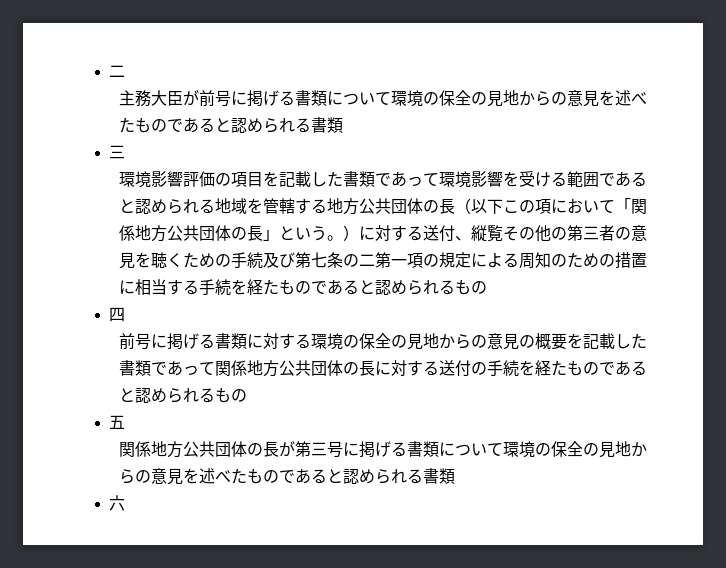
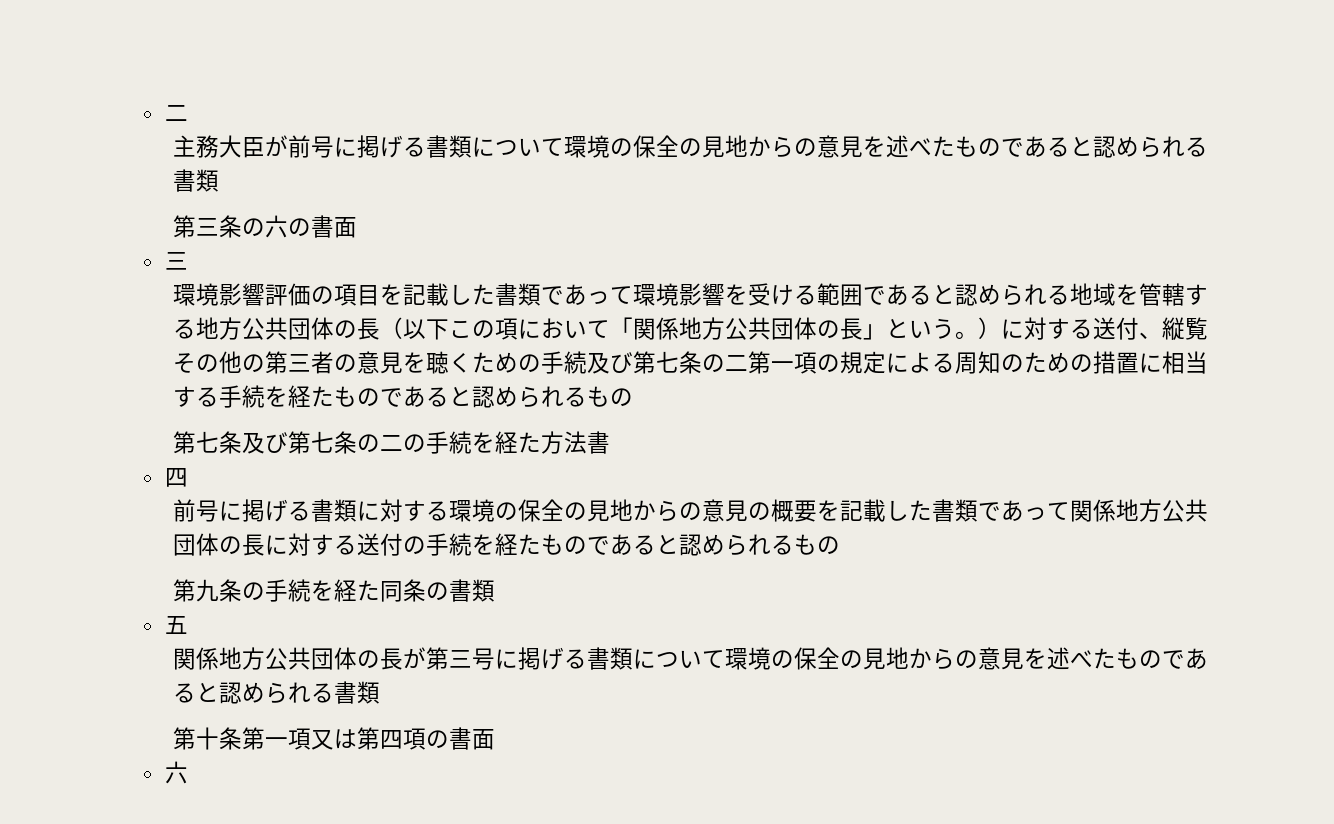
+ 第三条の六の書面
+ 第七条及び第七条の二の手続を経た方法書
+ 第九条の手続を経た同条の書類
+ 第十条第一項又は第四項の書面

